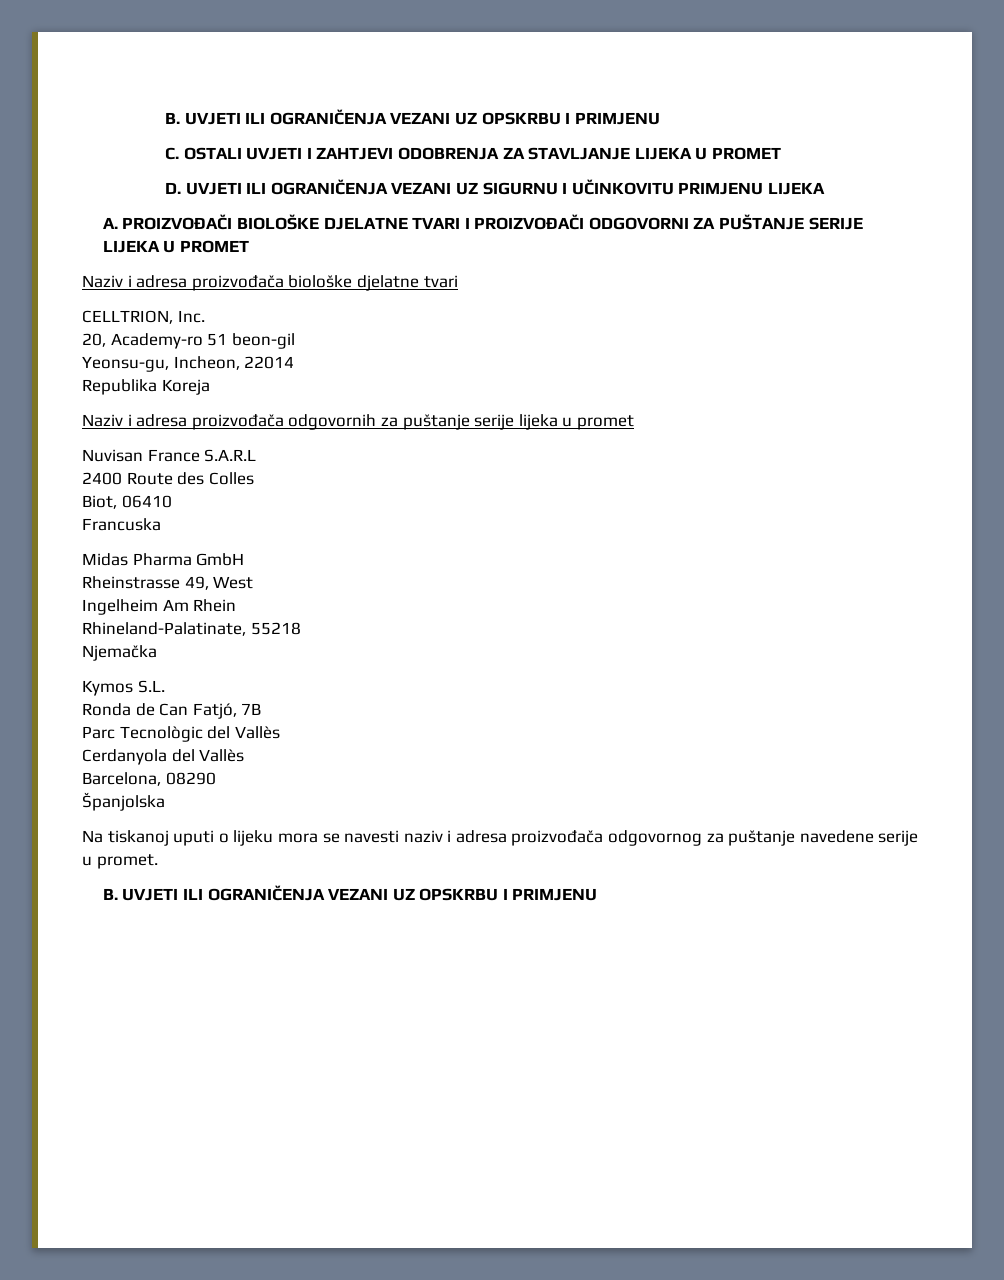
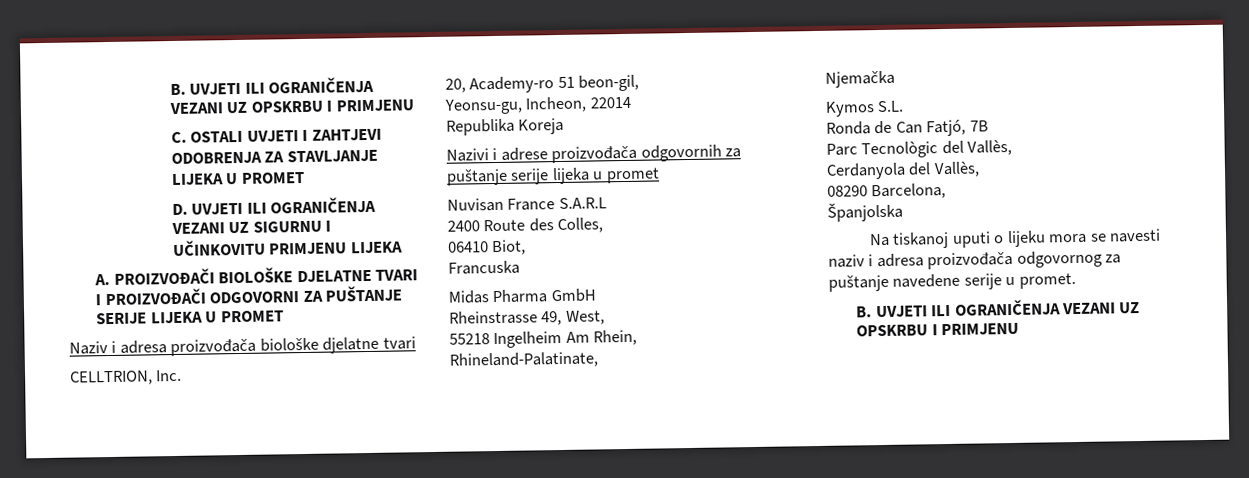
- 20, Academy-ro 51 beon-gil
+ 20, Academy-ro 51 beon-gil,
- Naziv i adresa proizvođača odgovornih za puštanje serije lijeka u promet
+ Nazivi i adrese proizvođača odgovornih za puštanje serije lijeka u promet
- 2400 Route des Colles
- Biot, 06410
+ 2400 Route des Colles,
+ 06410 Biot,
- Rheinstrasse 49, West
- Ingelheim Am Rhein
+ Rheinstrasse 49, West,
+ 55218 Ingelheim Am Rhein,
- Rhineland-Palatinate, 55218
+ Rhineland-Palatinate,
- Parc Tecnològic del Vallès
+ Parc Tecnològic del Vallès,
- Cerdanyola del Vallès
- Barcelona, 08290
+ Cerdanyola del Vallès,
+ 08290 Barcelona,

